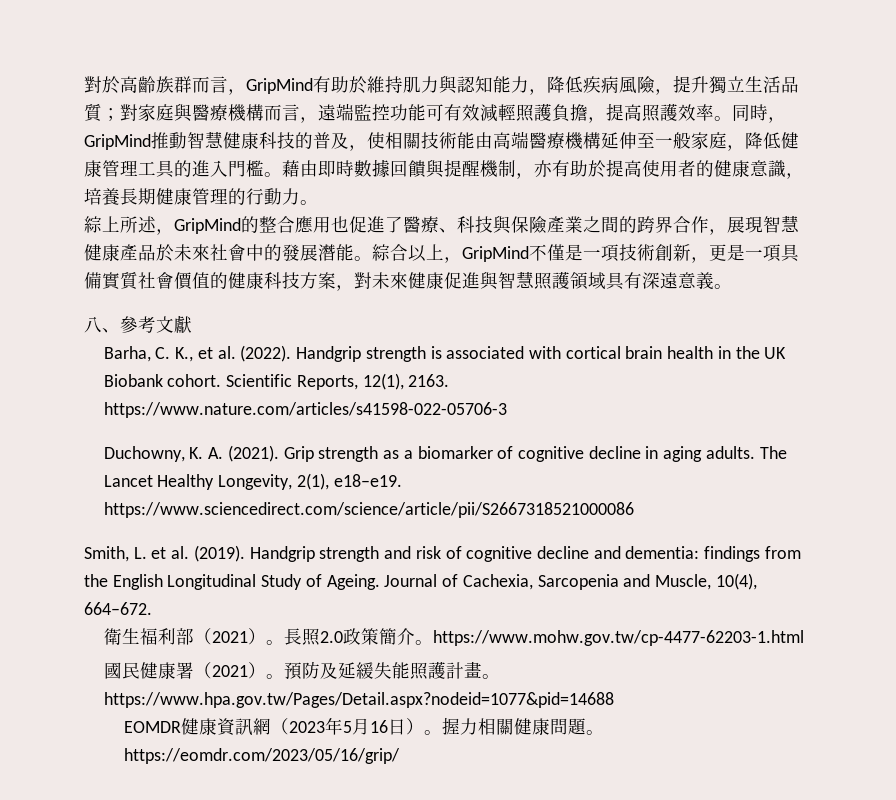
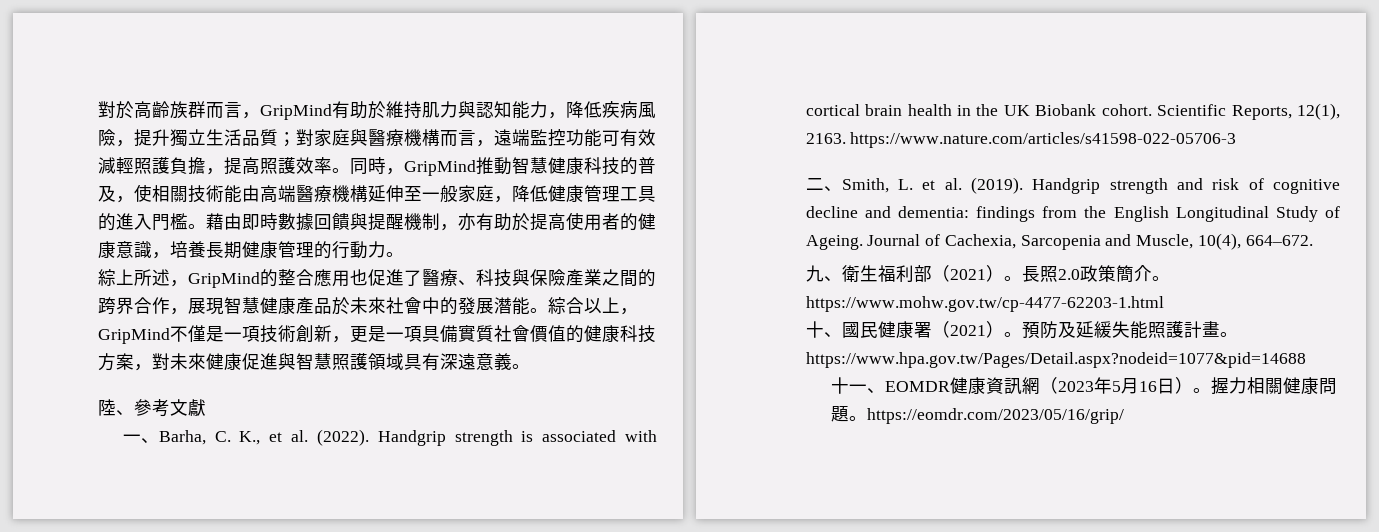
- 八、參考文獻
+ 陸、參考文獻
- Barha, C. K., et al. (2022).
+ 一、Barha, C. K., et al. (2022).
- Duchowny, K. A. (2021). Grip strength as a biomarker of cognitive decline in aging adults. The Lancet Healthy Longevity, 2(1), e18–e19. https://www.sciencedirect.com/science/article/pii/S2667318521000086
- Smith, L. et al. (2019).
+ 二、Smith, L. et al. (2019).
- 衛生福利部（2021）。
+ 九、衛生福利部（2021）。
- 國民健康署（2021）。
+ 十、國民健康署（2021）。
- EOMDR健康資訊網（2023年5月16日）。
+ 十一、EOMDR健康資訊網（2023年5月16日）。

